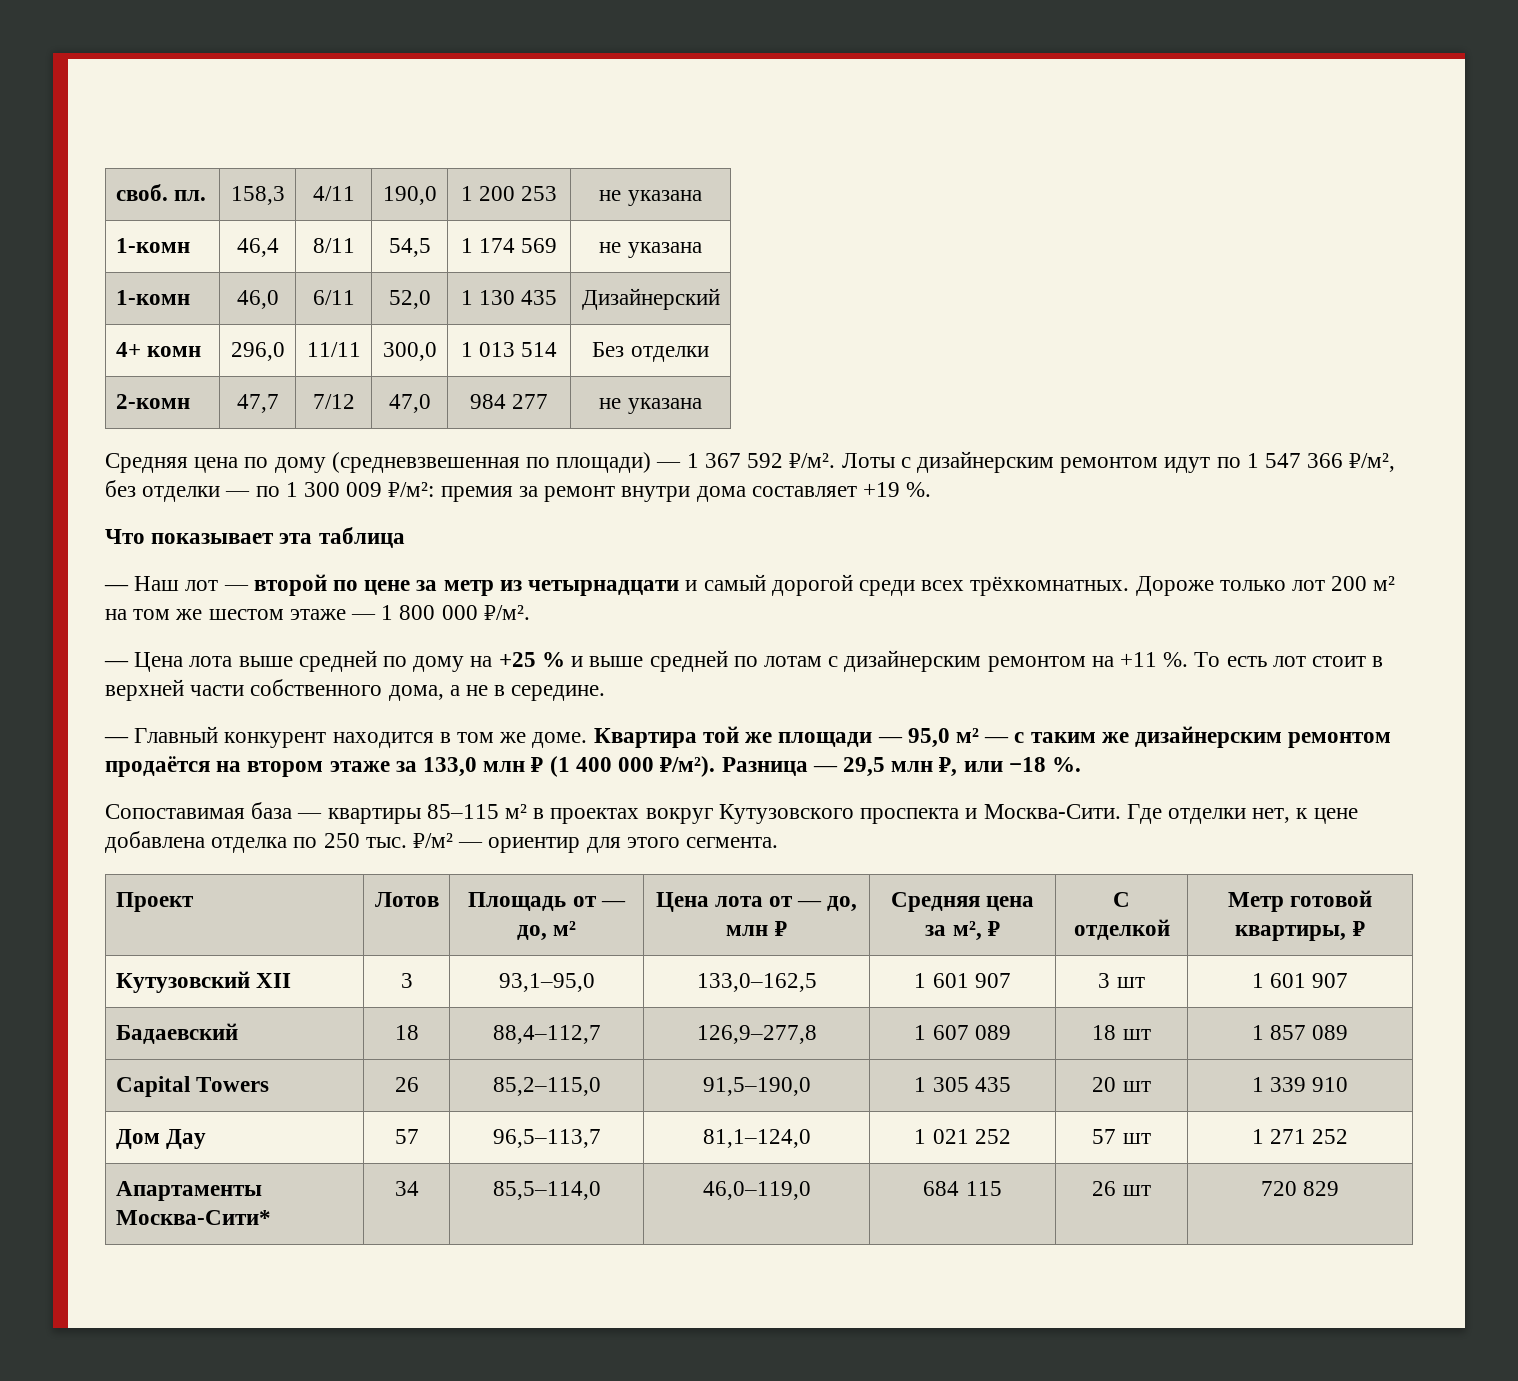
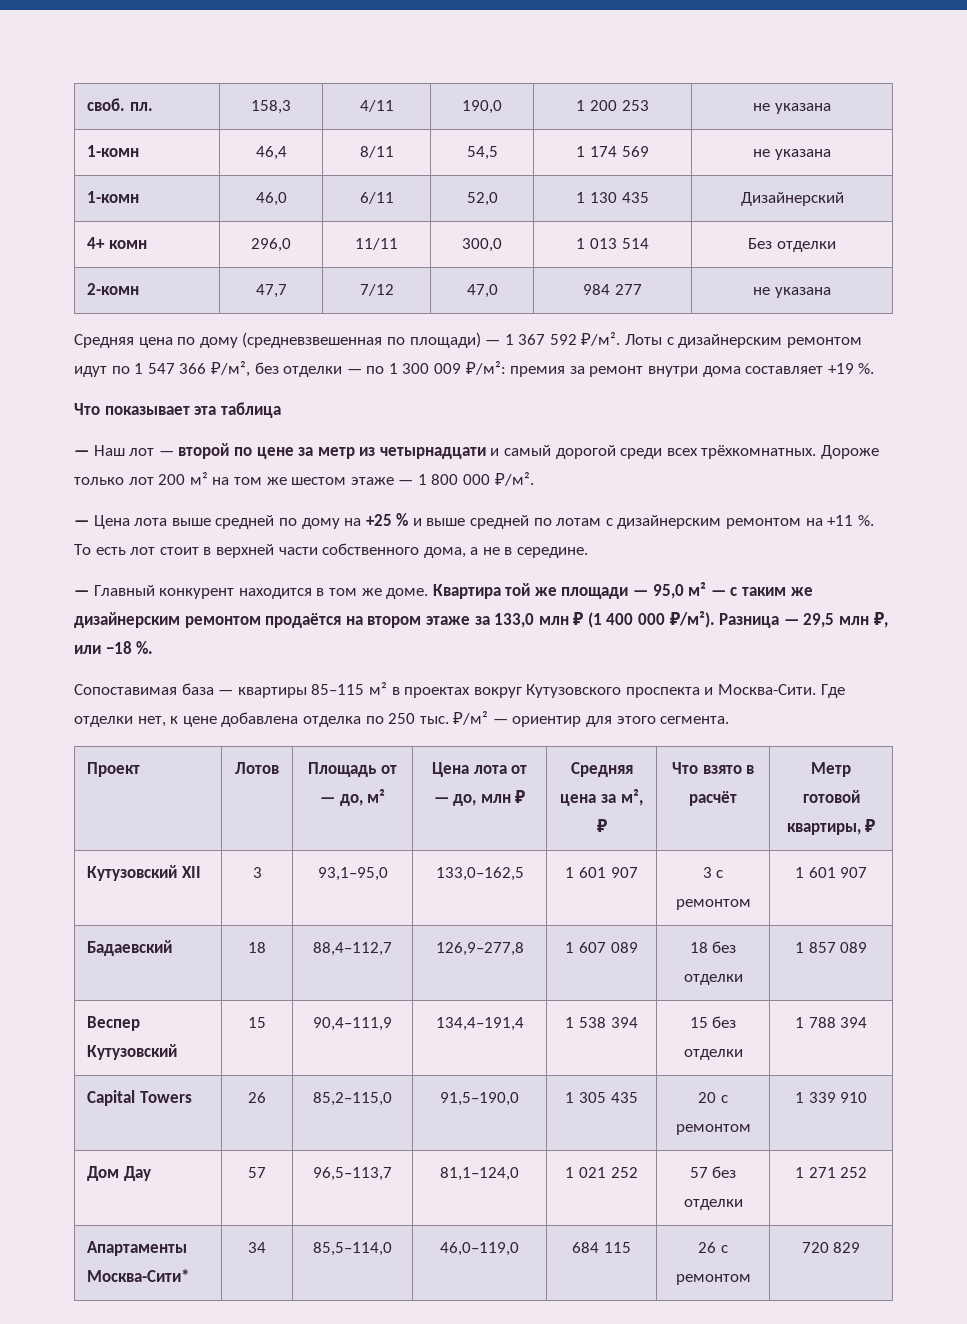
- Проект | Лотов | Площадь от — до, м² | Цена лота от — до, млн ₽ | Средняя цена за м², ₽ | С отделкой | Метр готовой квартиры, ₽
+ Проект | Лотов | Площадь от — до, м² | Цена лота от — до, млн ₽ | Средняя цена за м², ₽ | Что взято в расчёт | Метр готовой квартиры, ₽
- Кутузовский XII | 3 | 93,1–95,0 | 133,0–162,5 | 1 601 907 | 3 шт | 1 601 907
+ Кутузовский XII | 3 | 93,1–95,0 | 133,0–162,5 | 1 601 907 | 3 с ремонтом | 1 601 907
- Бадаевский | 18 | 88,4–112,7 | 126,9–277,8 | 1 607 089 | 18 шт | 1 857 089
+ Бадаевский | 18 | 88,4–112,7 | 126,9–277,8 | 1 607 089 | 18 без отделки | 1 857 089
+ Веспер Кутузовский | 15 | 90,4–111,9 | 134,4–191,4 | 1 538 394 | 15 без отделки | 1 788 394
- Capital Towers | 26 | 85,2–115,0 | 91,5–190,0 | 1 305 435 | 20 шт | 1 339 910
+ Capital Towers | 26 | 85,2–115,0 | 91,5–190,0 | 1 305 435 | 20 с ремонтом | 1 339 910
- Дом Дау | 57 | 96,5–113,7 | 81,1–124,0 | 1 021 252 | 57 шт | 1 271 252
+ Дом Дау | 57 | 96,5–113,7 | 81,1–124,0 | 1 021 252 | 57 без отделки | 1 271 252
- Апартаменты Москва-Сити* | 34 | 85,5–114,0 | 46,0–119,0 | 684 115 | 26 шт | 720 829
+ Апартаменты Москва-Сити* | 34 | 85,5–114,0 | 46,0–119,0 | 684 115 | 26 с ремонтом | 720 829

